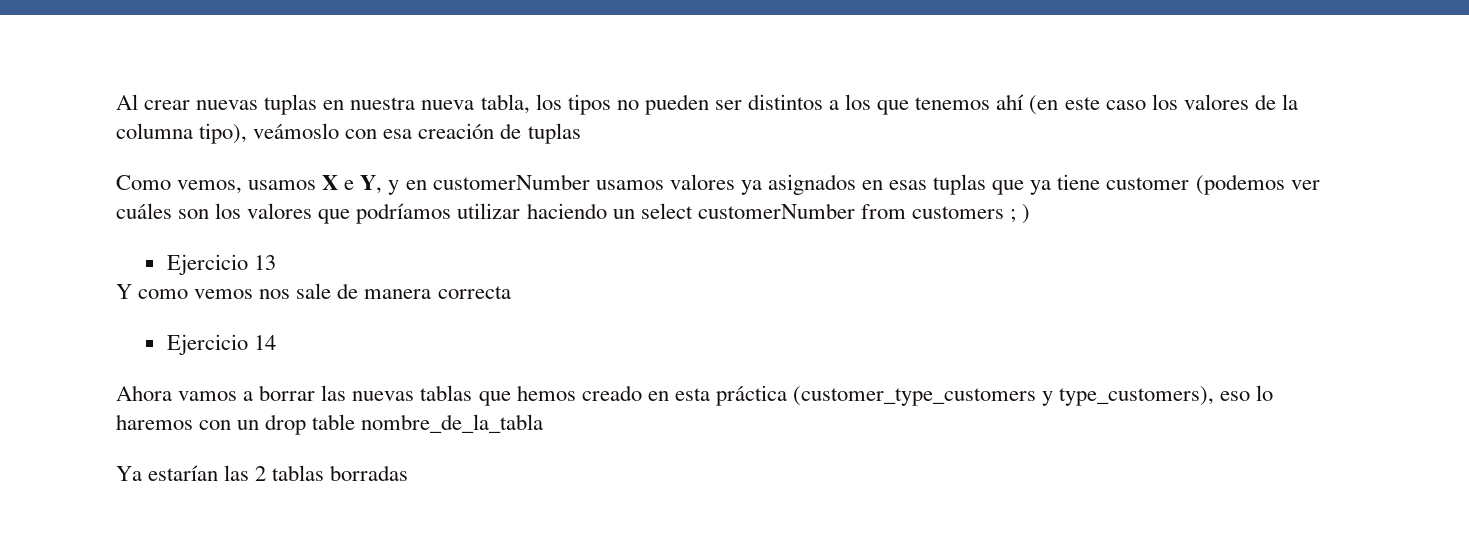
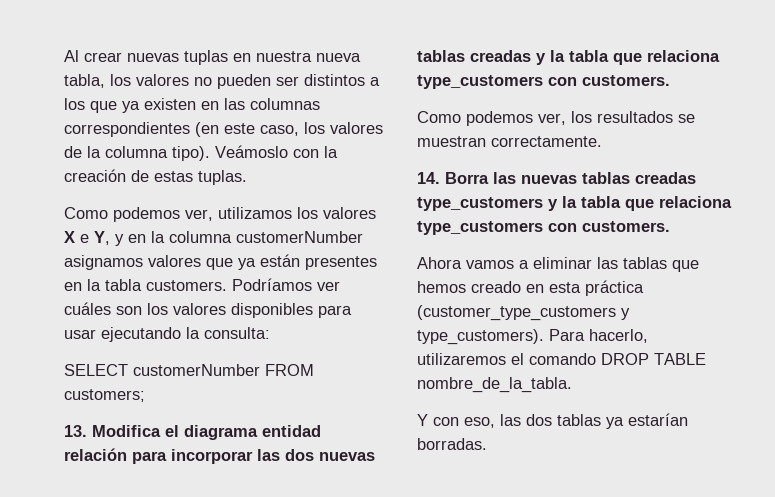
- Al crear nuevas tuplas en nuestra nueva tabla, los tipos no pueden ser distintos a los que tenemos ahí (en este caso los valores de la columna tipo), veámoslo con esa creación de tuplas
- Como vemos, usamos X e Y, y en customerNumber usamos valores ya asignados en esas tuplas que ya tiene customer (podemos ver cuáles son los valores que podríamos utilizar haciendo un select customerNumber from customers ; )
- Ejercicio 13
- Y como vemos nos sale de manera correcta
- Ejercicio 14
+ Al crear nuevas tuplas en nuestra nueva tabla, los valores no pueden ser distintos a los que ya existen en las columnas correspondientes (en este caso, los valores de la columna tipo). Veámoslo con la creación de estas tuplas.
+ Como podemos ver, utilizamos los valores X e Y, y en la columna customerNumber asignamos valores que ya están presentes en la tabla customers. Podríamos ver cuáles son los valores disponibles para usar ejecutando la consulta:
+ SELECT customerNumber FROM customers;
+ 13. Modifica el diagrama entidad relación para incorporar las dos nuevas tablas creadas y la tabla que relaciona type_customers con customers.
+ Como podemos ver, los resultados se muestran correctamente.
+ 14. Borra las nuevas tablas creadas type_customers y la tabla que relaciona type_customers con customers.
- Ahora vamos a borrar las nuevas tablas que hemos creado en esta práctica (customer_type_customers y type_customers), eso lo haremos con un drop table nombre_de_la_tabla
- Ya estarían las 2 tablas borradas
+ Ahora vamos a eliminar las tablas que hemos creado en esta práctica (customer_type_customers y type_customers). Para hacerlo, utilizaremos el comando DROP TABLE nombre_de_la_tabla.
+ Y con eso, las dos tablas ya estarían borradas.

